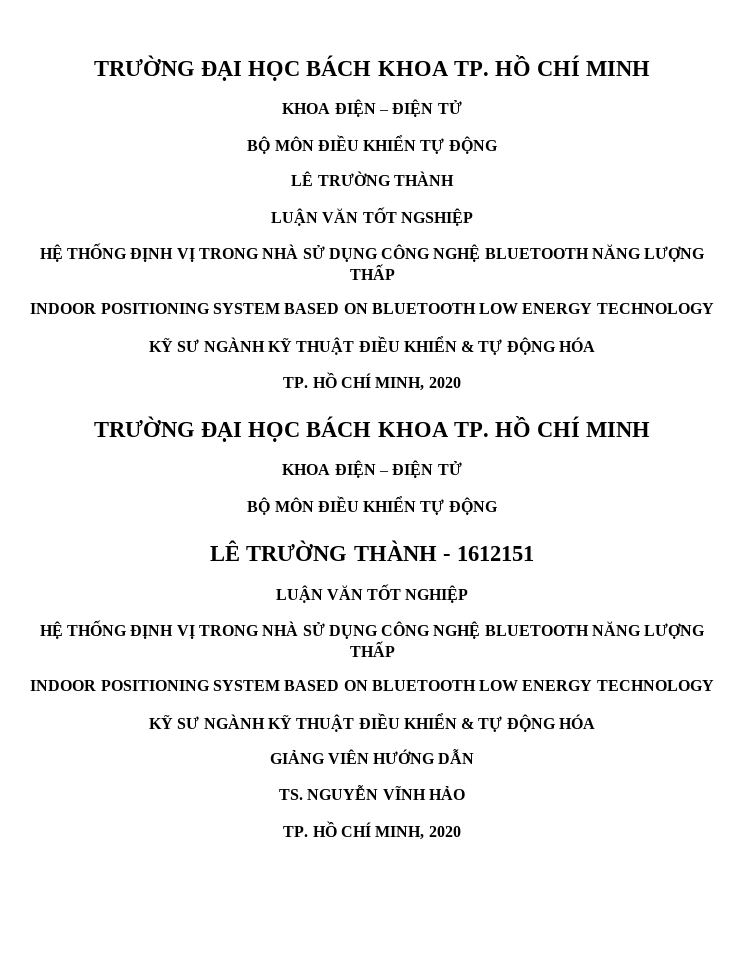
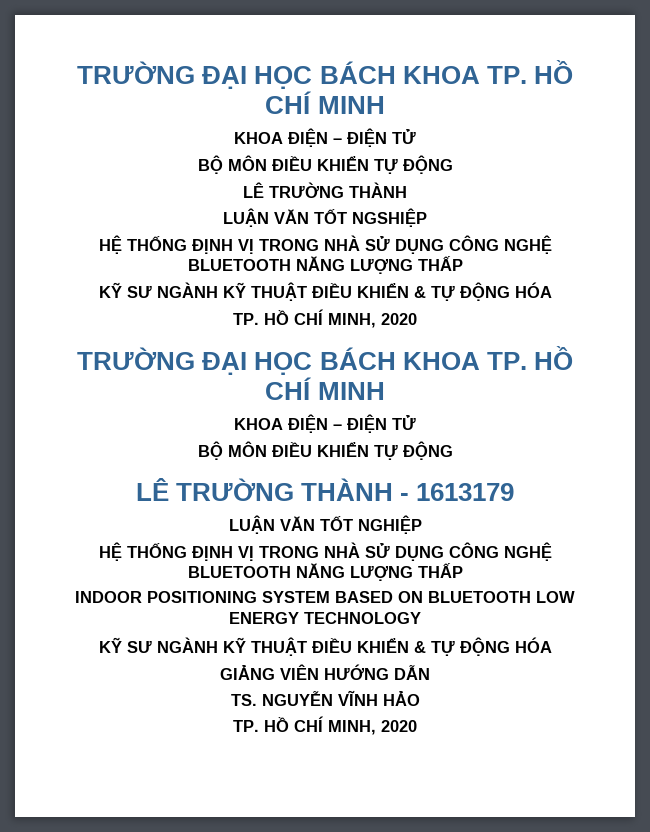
  LUẬN VĂN TỐT NGSHIỆP
  HỆ THỐNG ĐỊNH VỊ TRONG NHÀ SỬ DỤNG CÔNG NGHỆ BLUETOOTH NĂNG LƯỢNG THẤP
- INDOOR POSITIONING SYSTEM BASED ON BLUETOOTH LOW ENERGY TECHNOLOGY
- LÊ TRƯỜNG THÀNH - 1612151
+ LÊ TRƯỜNG THÀNH - 1613179

